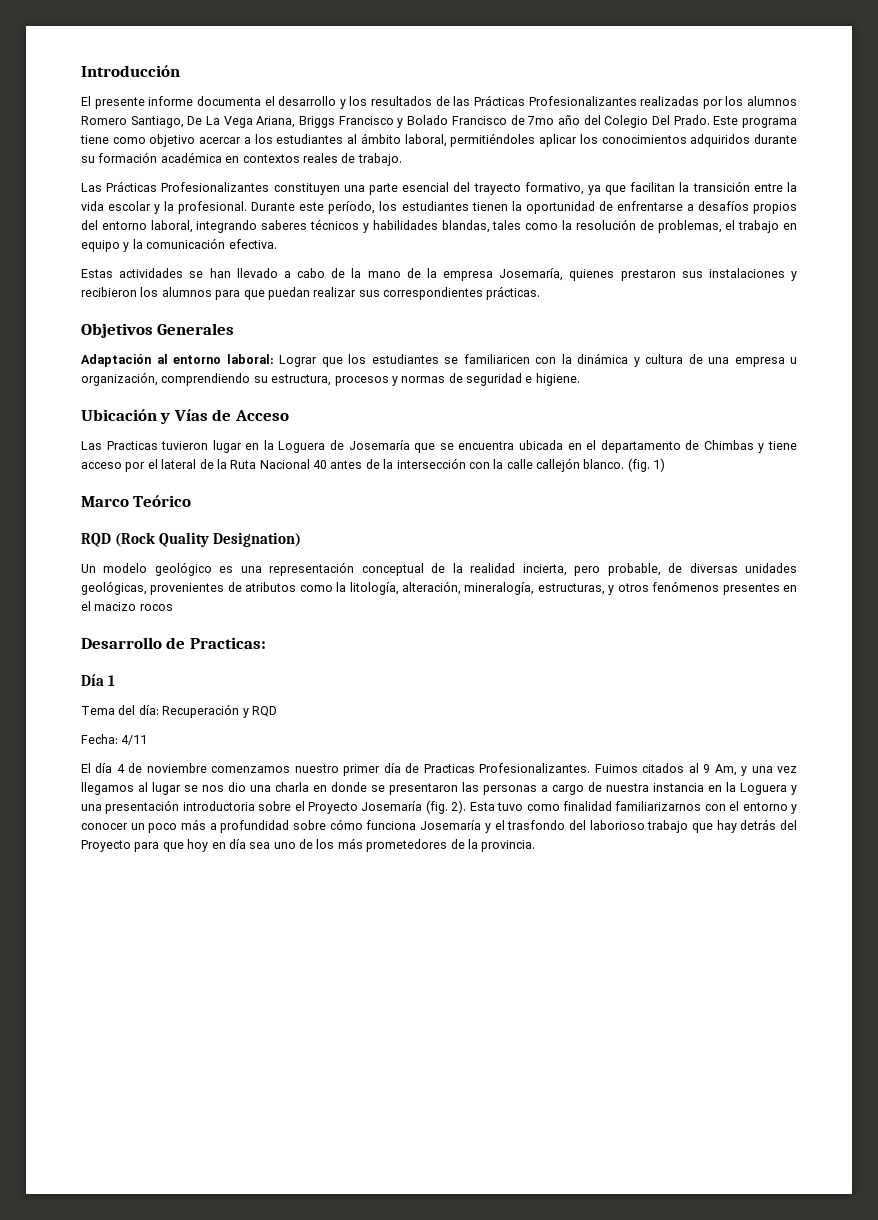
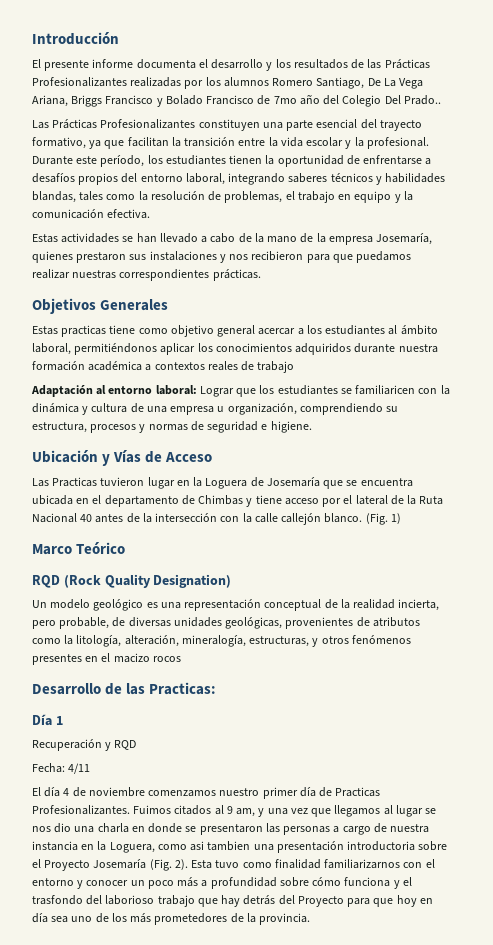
- El presente informe documenta el desarrollo y los resultados de las Prácticas Profesionalizantes realizadas por los alumnos Romero Santiago, De La Vega Ariana, Briggs Francisco y Bolado Francisco de 7mo año del Colegio Del Prado. Este programa tiene como objetivo acercar a los estudiantes al ámbito laboral, permitiéndoles aplicar los conocimientos adquiridos durante su formación académica en contextos reales de trabajo.
+ El presente informe documenta el desarrollo y los resultados de las Prácticas Profesionalizantes realizadas por los alumnos Romero Santiago, De La Vega Ariana, Briggs Francisco y Bolado Francisco de 7mo año del Colegio Del Prado..
- Estas actividades se han llevado a cabo de la mano de la empresa Josemaría, quienes prestaron sus instalaciones y recibieron los alumnos para que puedan realizar sus correspondientes prácticas.
+ Estas actividades se han llevado a cabo de la mano de la empresa Josemaría, quienes prestaron sus instalaciones y nos recibieron para que puedamos realizar nuestras correspondientes prácticas.
  Objetivos Generales
+ Estas practicas tiene como objetivo general acercar a los estudiantes al ámbito laboral, permitiéndonos aplicar los conocimientos adquiridos durante nuestra formación académica a contextos reales de trabajo
- (fig. 1)
+ (Fig. 1)
- Desarrollo de Practicas:
+ Desarrollo de las Practicas:
- Tema del día: Recuperación y RQD
+ Recuperación y RQD
- Fuimos citados al 9 Am, y una vez llegamos al lugar se nos dio una charla en donde se presentaron las personas a cargo de nuestra instancia en la Loguera y una presentación introductoria sobre el Proyecto Josemaría (fig. 2).
+ Fuimos citados al 9 am, y una vez que llegamos al lugar se nos dio una charla en donde se presentaron las personas a cargo de nuestra instancia en la Loguera, como asi tambien una presentación introductoria sobre el Proyecto Josemaría (Fig. 2).
- Esta tuvo como finalidad familiarizarnos con el entorno y conocer un poco más a profundidad sobre cómo funciona Josemaría y el trasfondo del laborioso trabajo que hay detrás del Proyecto para que hoy en día sea uno de los más prometedores de la provincia.
+ Esta tuvo como finalidad familiarizarnos con el entorno y conocer un poco más a profundidad sobre cómo funciona y el trasfondo del laborioso trabajo que hay detrás del Proyecto para que hoy en día sea uno de los más prometedores de la provincia.

